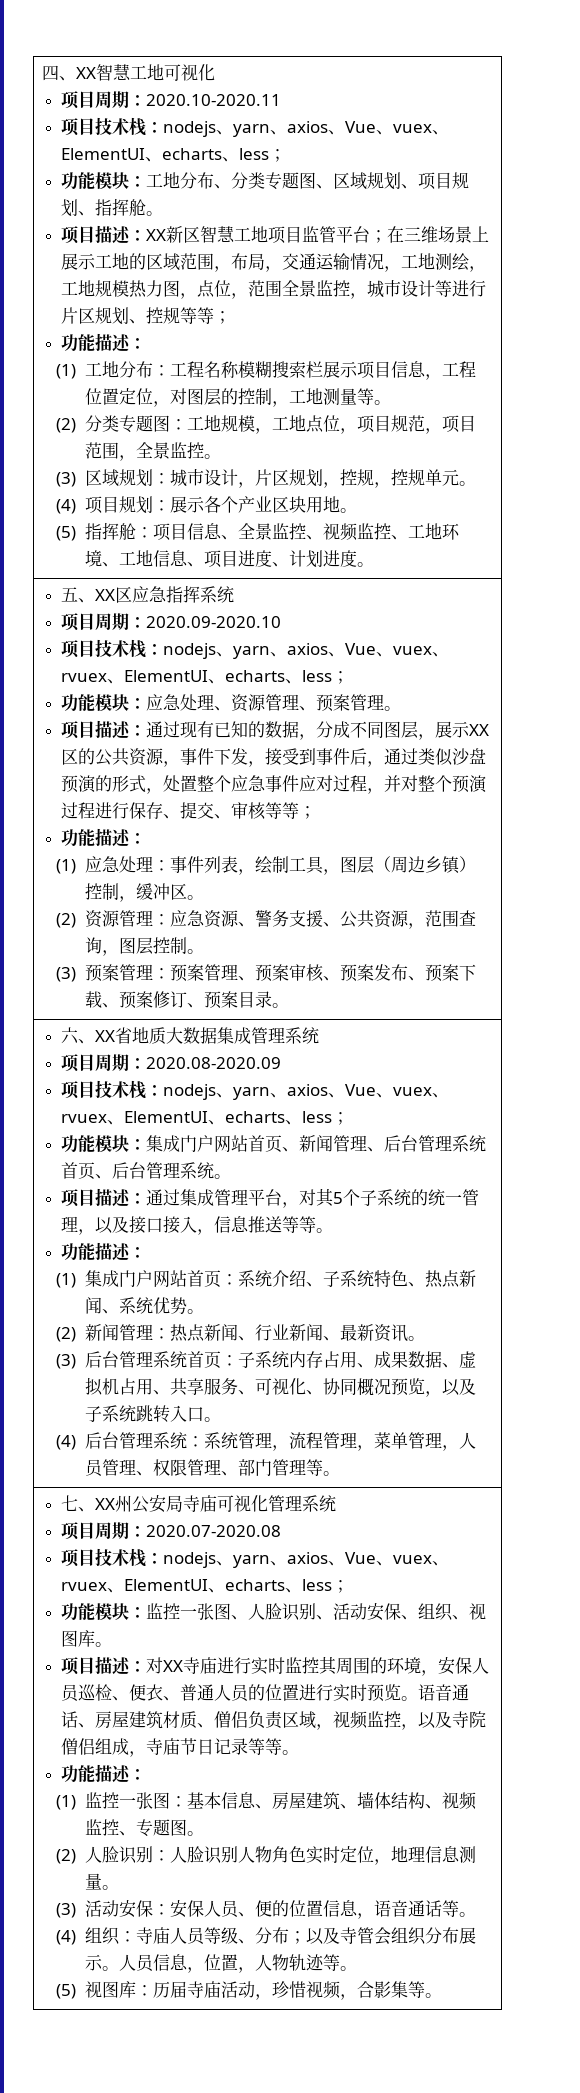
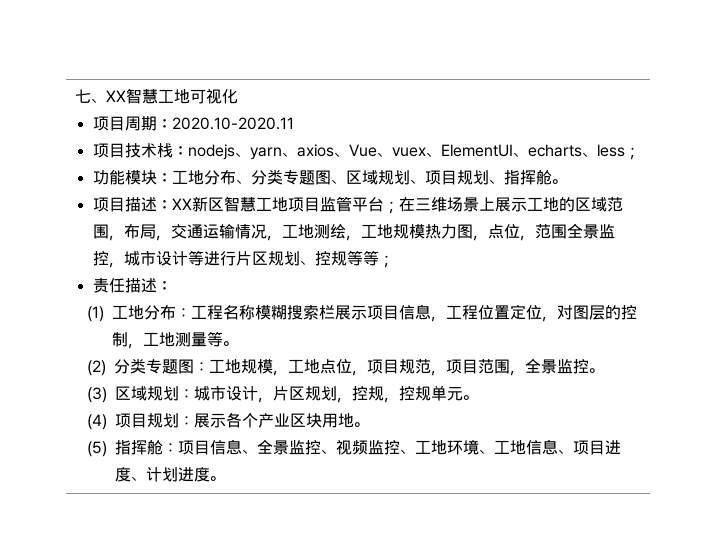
- 四、XX智慧工地可视化
+ 七、XX智慧工地可视化
  项目描述：XX新区智慧工地项目监管平台；在三维场景上展示工地的区域范围，布局，交通运输情况，工地测绘，工地规模热力图，点位，范围全景监控，城市设计等进行片区规划、控规等等；
- 功能描述：
+ 责任描述：
- 五、XX区应急指挥系统
- 项目周期：2020.09-2020.10
- 项目技术栈：nodejs、yarn、axios、Vue、vuex、rvuex、ElementUI、echarts、less；
- 功能模块：应急处理、资源管理、预案管理。
- 项目描述：通过现有已知的数据，分成不同图层，展示XX区的公共资源，事件下发，接受到事件后，通过类似沙盘预演的形式，处置整个应急事件应对过程，并对整个预演过程进行保存、提交、审核等等；
- 功能描述：
- (1)应急处理：事件列表，绘制工具，图层（周边乡镇）控制，缓冲区。
- (2)资源管理：应急资源、警务支援、公共资源，范围查询，图层控制。
- (3)预案管理：预案管理、预案审核、预案发布、预案下载、预案修订、预案目录。
- 六、XX省地质大数据集成管理系统
- 项目周期：2020.08-2020.09
- 项目技术栈：nodejs、yarn、axios、Vue、vuex、rvuex、ElementUI、echarts、less；
- 功能模块：集成门户网站首页、新闻管理、后台管理系统首页、后台管理系统。
- 项目描述：通过集成管理平台，对其5个子系统的统一管理，以及接口接入，信息推送等等。
- 功能描述：
- (1)集成门户网站首页：系统介绍、子系统特色、热点新闻、系统优势。
- (2)新闻管理：热点新闻、行业新闻、最新资讯。
- (3)后台管理系统首页：子系统内存占用、成果数据、虚拟机占用、共享服务、可视化、协同概况预览，以及子系统跳转入口。
- (4)后台管理系统：系统管理，流程管理，菜单管理，人员管理、权限管理、部门管理等。
- 七、XX州公安局寺庙可视化管理系统
- 项目周期：2020.07-2020.08
- 项目技术栈：nodejs、yarn、axios、Vue、vuex、rvuex、ElementUI、echarts、less；
- 功能模块：监控一张图、人脸识别、活动安保、组织、视图库。
- 项目描述：对XX寺庙进行实时监控其周围的环境，安保人员巡检、便衣、普通人员的位置进行实时预览。语音通话、房屋建筑材质、僧侣负责区域，视频监控，以及寺院僧侣组成，寺庙节日记录等等。
- 功能描述：
- (1)监控一张图：基本信息、房屋建筑、墙体结构、视频监控、专题图。
- (2)人脸识别：人脸识别人物角色实时定位，地理信息测量。
- (3)活动安保：安保人员、便的位置信息，语音通话等。
- (4)组织：寺庙人员等级、分布；以及寺管会组织分布展示。人员信息，位置，人物轨迹等。
- (5)视图库：历届寺庙活动，珍惜视频，合影集等。

